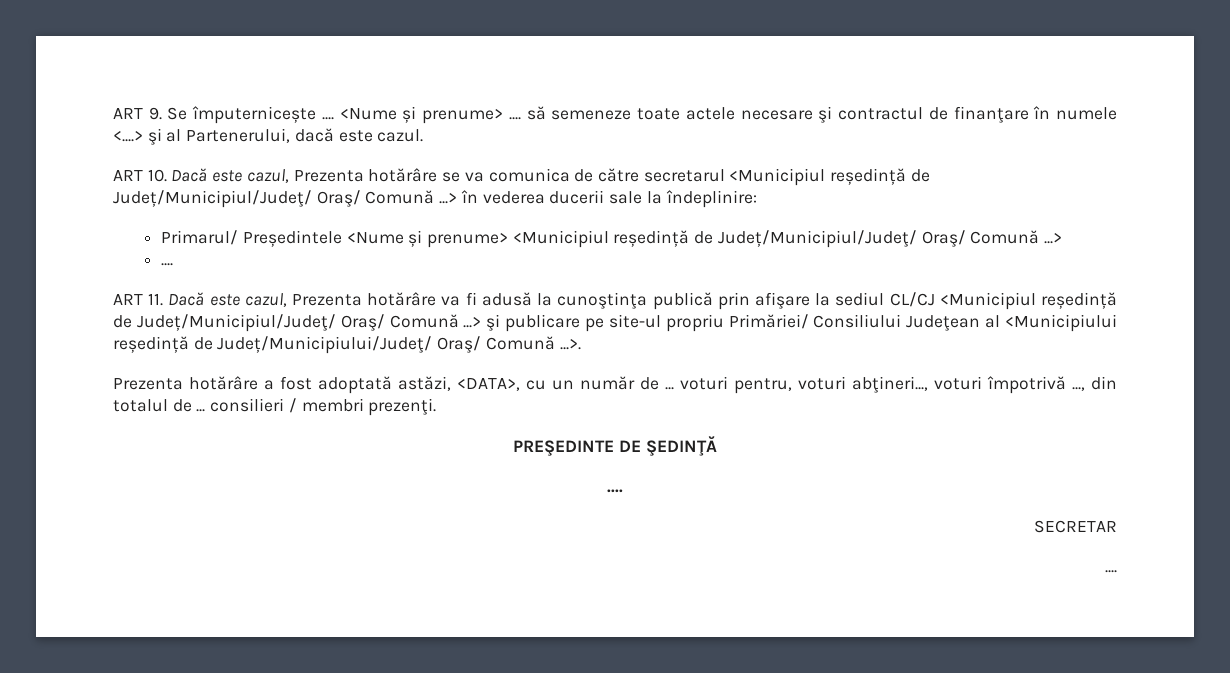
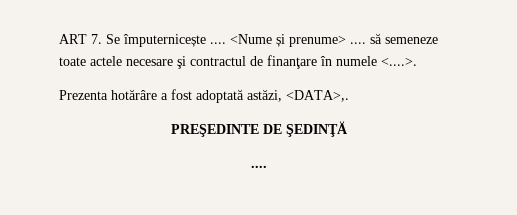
- ART 9. Se împuternicește ....
+ ART 7. Se împuternicește ....
- <Nume și prenume> .... să semeneze toate actele necesare şi contractul de finanţare în numele <....> şi al Partenerului, dacă este cazul.
- ART 10. Dacă este cazul, Prezenta hotărâre se va comunica de către secretarul <Municipiul reședință de Județ/Municipiul/Judeţ/ Oraş/ Comună ...> în vederea ducerii sale la îndeplinire:
- Primarul/ Președintele <Nume și prenume> <Municipiul reședință de Județ/Municipiul/Judeţ/ Oraş/ Comună ...>
- ....
- ART 11. Dacă este cazul, Prezenta hotărâre va fi adusă la cunoştinţa publică prin afişare la sediul CL/CJ <Municipiul reședință de Județ/Municipiul/Judeţ/ Oraş/ Comună ...> şi publicare pe site-ul propriu Primăriei/ Consiliului Judeţean al <Municipiului reședință de Județ/Municipiului/Judeţ/ Oraş/ Comună ...>.
+ <Nume și prenume> .... să semeneze toate actele necesare şi contractul de finanţare în numele <....>.
- Prezenta hotărâre a fost adoptată astăzi, <DATA>, cu un număr de ... voturi pentru, voturi abţineri..., voturi împotrivă ..., din totalul de ... consilieri / membri prezenţi.
+ Prezenta hotărâre a fost adoptată astăzi, <DATA>,.
- SECRETAR
- ....

